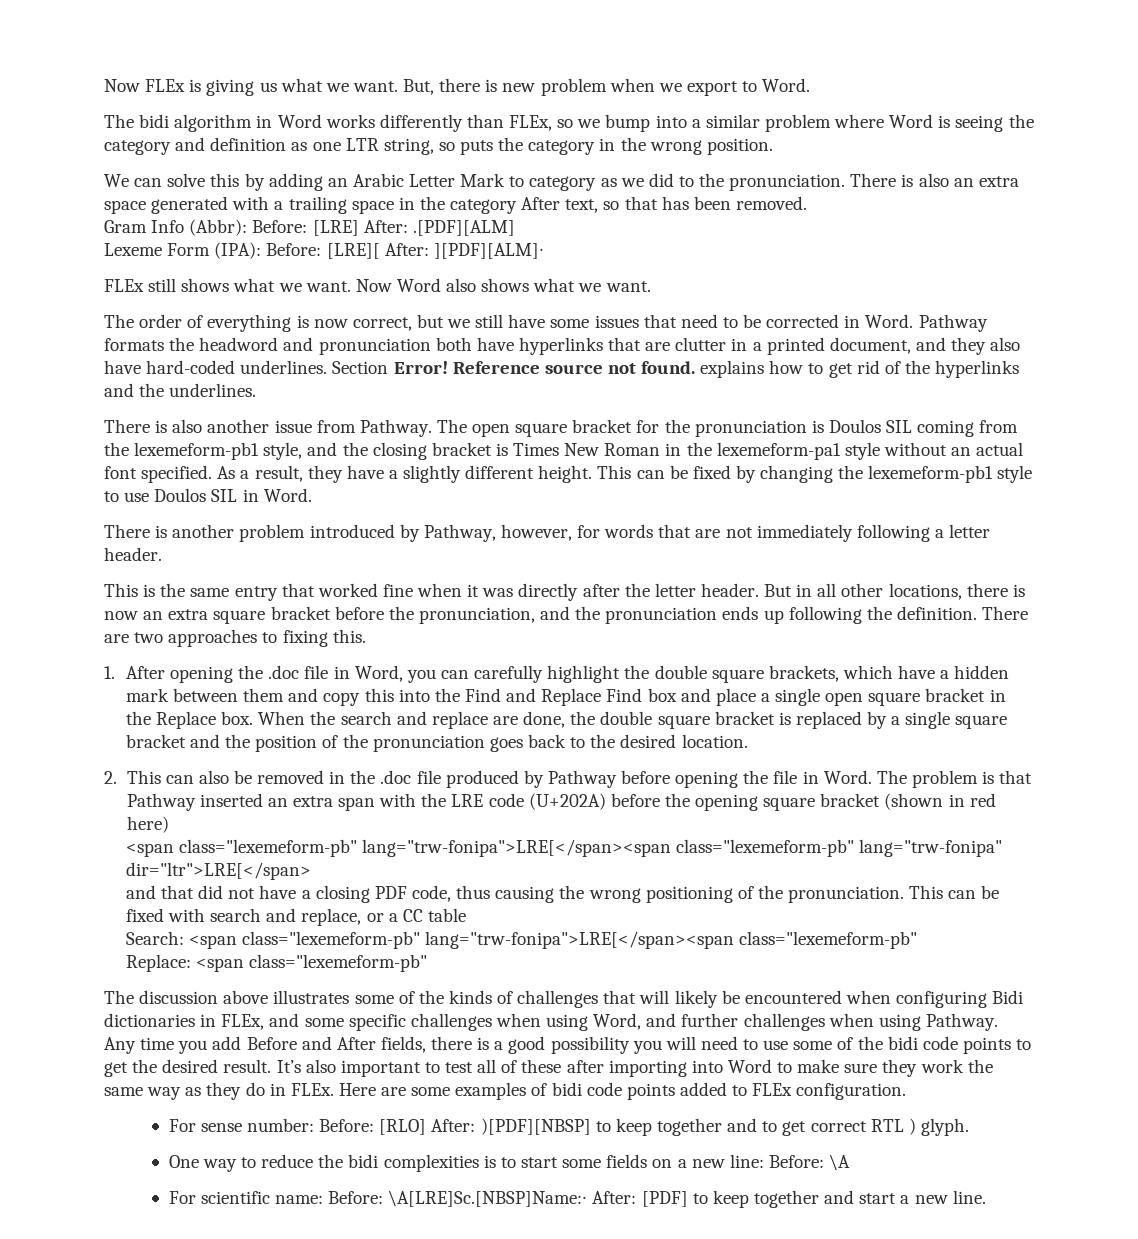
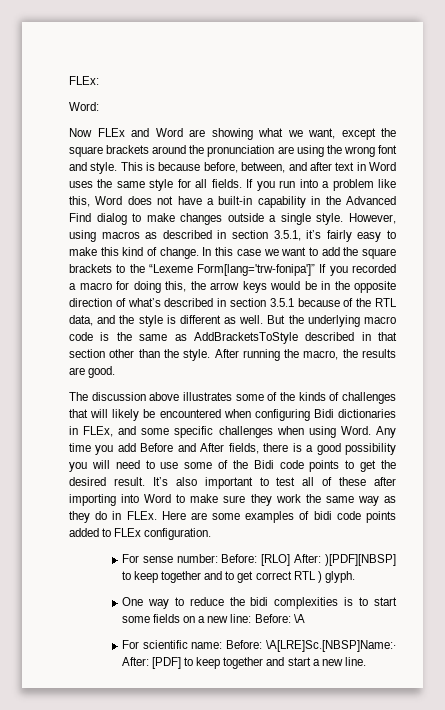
- Now FLEx is giving us what we want. But, there is new problem when we export to Word.
- The bidi algorithm in Word works differently than FLEx, so we bump into a similar problem where Word is seeing the category and definition as one LTR string, so puts the category in the wrong position.
- We can solve this by adding an Arabic Letter Mark to category as we did to the pronunciation. There is also an extra space generated with a trailing space in the category After text, so that has been removed.
- Gram Info (Abbr): Before: [LRE] After: .[PDF][ALM]
- Lexeme Form (IPA): Before: [LRE][ After: ][PDF][ALM]∙
- FLEx still shows what we want. Now Word also shows what we want.
- The order of everything is now correct, but we still have some issues that need to be corrected in Word. Pathway formats the headword and pronunciation both have hyperlinks that are clutter in a printed document, and they also have hard-coded underlines. Section Error! Reference source not found. explains how to get rid of the hyperlinks and the underlines.
- There is also another issue from Pathway. The open square bracket for the pronunciation is Doulos SIL coming from the lexemeform-pb1 style, and the closing bracket is Times New Roman in the lexemeform-pa1 style without an actual font specified. As a result, they have a slightly different height. This can be fixed by changing the lexemeform-pb1 style to use Doulos SIL in Word.
- There is another problem introduced by Pathway, however, for words that are not immediately following a letter header.
- This is the same entry that worked fine when it was directly after the letter header. But in all other locations, there is now an extra square bracket before the pronunciation, and the pronunciation ends up following the definition. There are two approaches to fixing this.
- 1. After opening the .doc file in Word, you can carefully highlight the double square brackets, which have a hidden mark between them and copy this into the Find and Replace Find box and place a single open square bracket in the Replace box. When the search and replace are done, the double square bracket is replaced by a single square bracket and the position of the pronunciation goes back to the desired location.
- 2. This can also be removed in the .doc file produced by Pathway before opening the file in Word. The problem is that Pathway inserted an extra span with the LRE code (U+202A) before the opening square bracket (shown in red here)
- <span class="lexemeform-pb" lang="trw-fonipa">LRE[</span><span class="lexemeform-pb" lang="trw-fonipa" dir="ltr">LRE[</span>
- and that did not have a closing PDF code, thus causing the wrong positioning of the pronunciation. This can be fixed with search and replace, or a CC table
- Search: <span class="lexemeform-pb" lang="trw-fonipa">LRE[</span><span class="lexemeform-pb"
- Replace: <span class="lexemeform-pb"
+ FLEx:
+ Word:
+ Now FLEx and Word are showing what we want, except the square brackets around the pronunciation are using the wrong font and style. This is because before, between, and after text in Word uses the same style for all fields. If you run into a problem like this, Word does not have a built-in capability in the Advanced Find dialog to make changes outside a single style. However, using macros as described in section 3.5.1, it’s fairly easy to make this kind of change. In this case we want to add the square brackets to the “Lexeme Form[lang='trw-fonipa']” If you recorded a macro for doing this, the arrow keys would be in the opposite direction of what’s described in section 3.5.1 because of the RTL data, and the style is different as well. But the underlying macro code is the same as AddBracketsToStyle described in that section other than the style. After running the macro, the results are good.
- The discussion above illustrates some of the kinds of challenges that will likely be encountered when configuring Bidi dictionaries in FLEx, and some specific challenges when using Word, and further challenges when using Pathway.
+ The discussion above illustrates some of the kinds of challenges that will likely be encountered when configuring Bidi dictionaries in FLEx, and some specific challenges when using Word.
- Any time you add Before and After fields, there is a good possibility you will need to use some of the bidi code points to get the desired result.
+ Any time you add Before and After fields, there is a good possibility you will need to use some of the Bidi code points to get the desired result.

